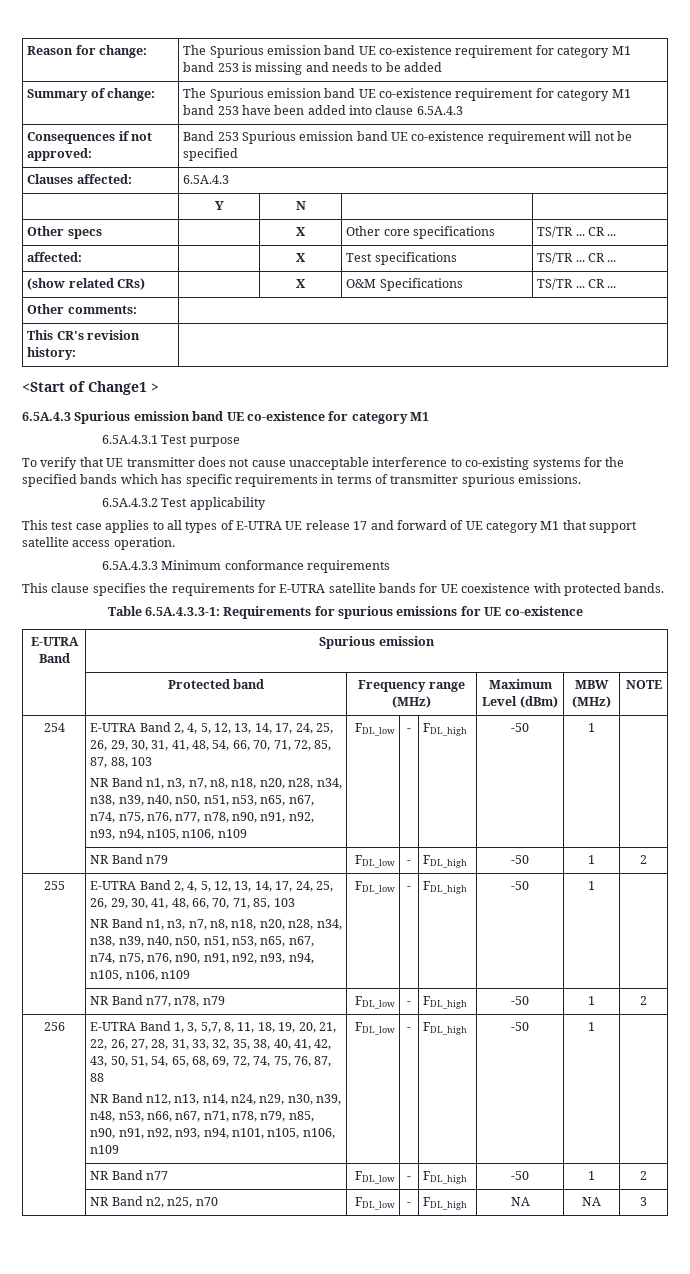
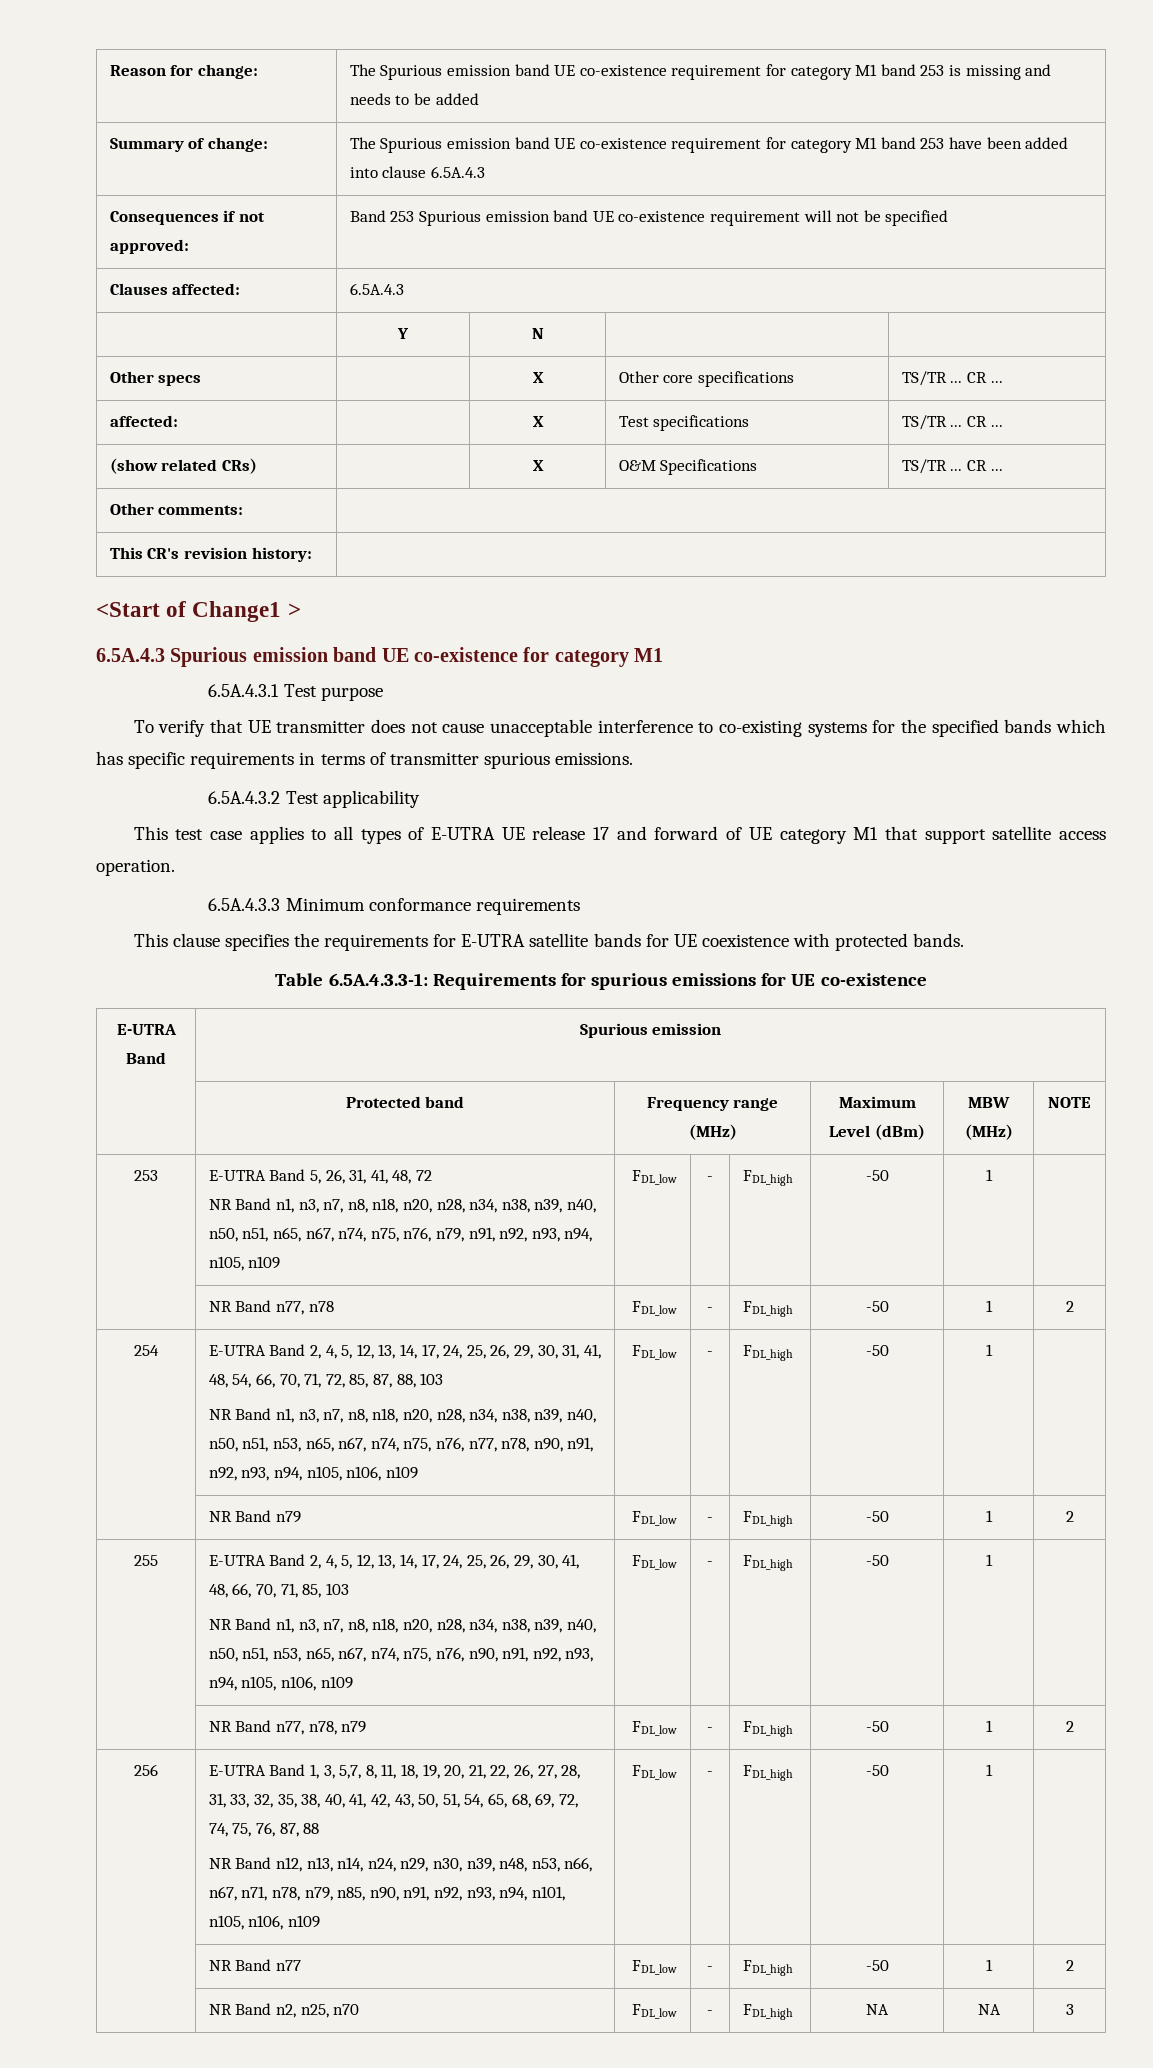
+ 253 | E-UTRA Band 5, 26, 31, 41, 48, 72
+ NR Band n1, n3, n7, n8, n18, n20, n28, n34, n38, n39, n40, n50, n51, n65, n67, n74, n75, n76, n79, n91, n92, n93, n94, n105, n109 | FDL_low | - | FDL_high | -50 | 1 |
+ | NR Band n77, n78 | FDL_low | - | FDL_high | -50 | 1 | 2

